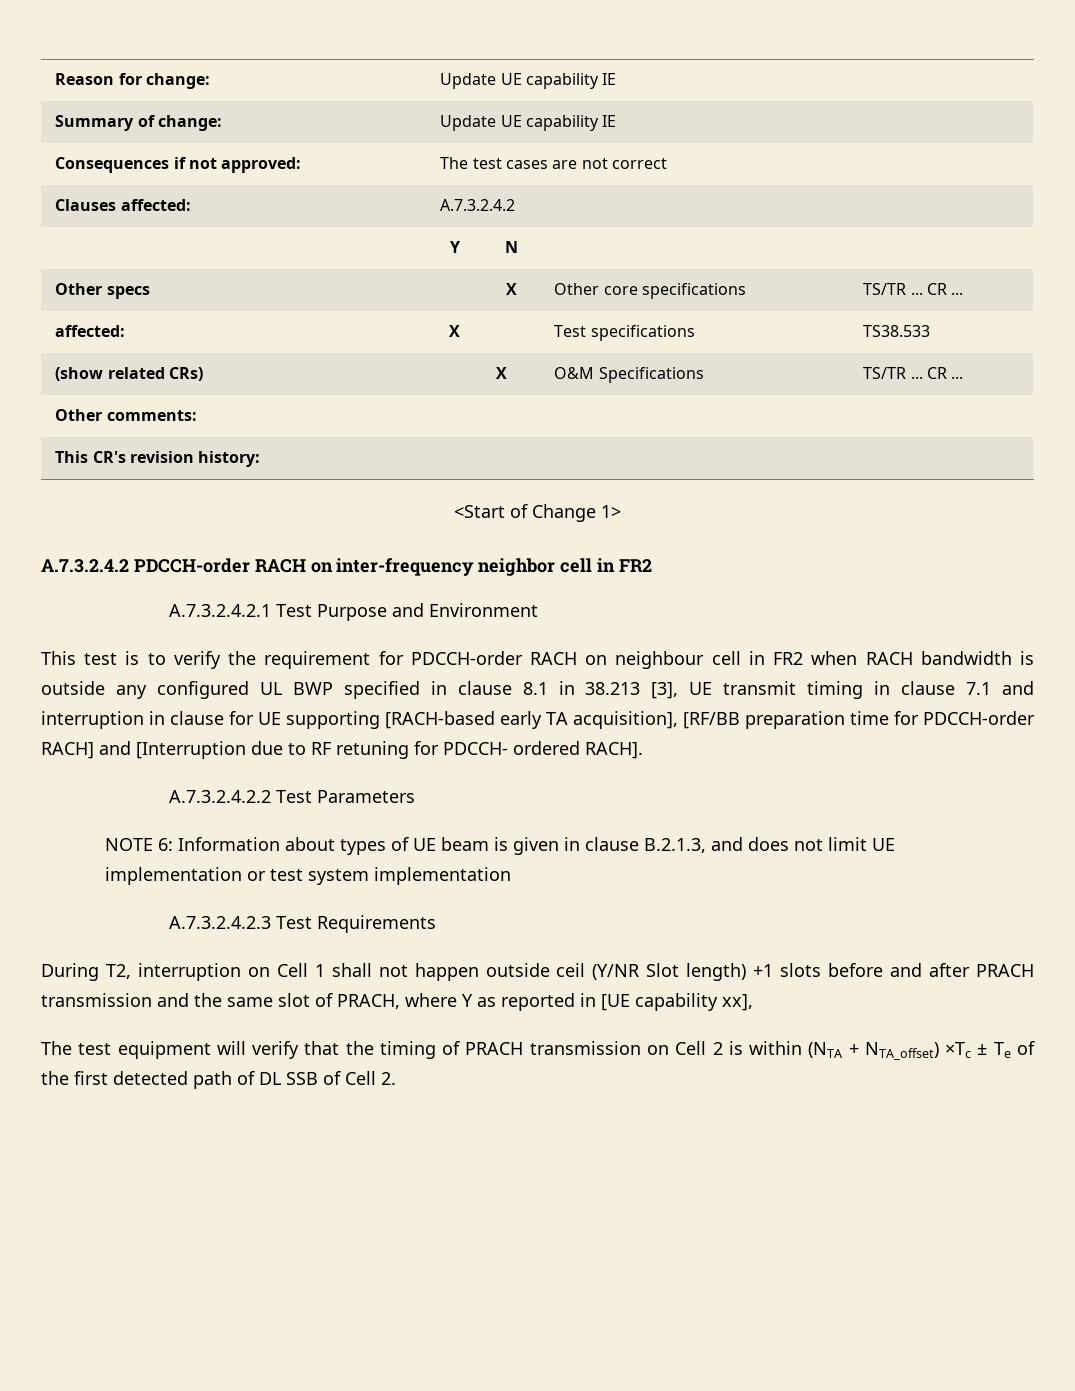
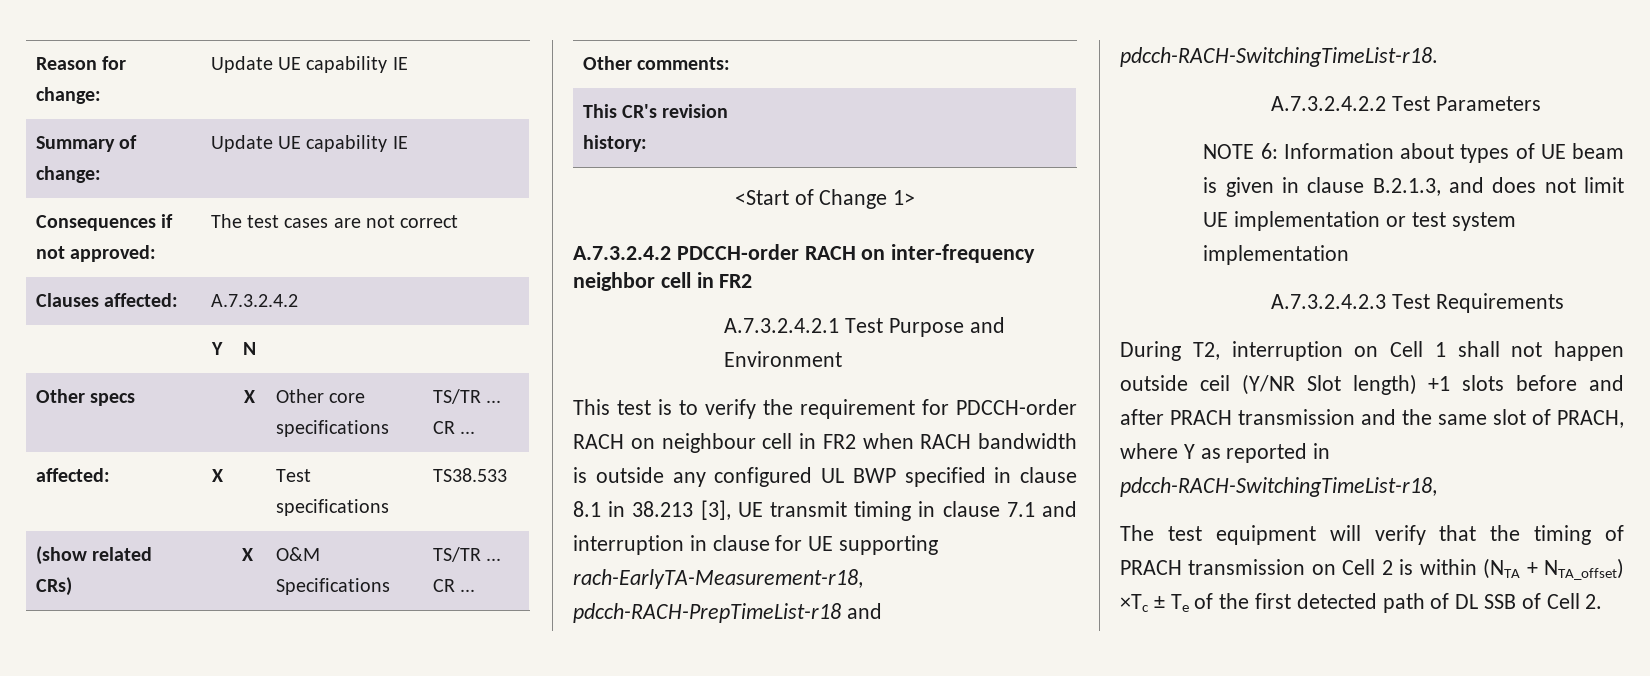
- This test is to verify the requirement for PDCCH-order RACH on neighbour cell in FR2 when RACH bandwidth is outside any configured UL BWP specified in clause 8.1 in 38.213 [3], UE transmit timing in clause 7.1 and interruption in clause for UE supporting [RACH-based early TA acquisition], [RF/BB preparation time for PDCCH-order RACH] and [Interruption due to RF retuning for PDCCH- ordered RACH].
+ This test is to verify the requirement for PDCCH-order RACH on neighbour cell in FR2 when RACH bandwidth is outside any configured UL BWP specified in clause 8.1 in 38.213 [3], UE transmit timing in clause 7.1 and interruption in clause for UE supporting rach-EarlyTA-Measurement-r18, pdcch-RACH-PrepTimeList-r18 and pdcch-RACH-SwitchingTimeList-r18.
- During T2, interruption on Cell 1 shall not happen outside ceil (Y/NR Slot length) +1 slots before and after PRACH transmission and the same slot of PRACH, where Y as reported in [UE capability xx],
+ During T2, interruption on Cell 1 shall not happen outside ceil (Y/NR Slot length) +1 slots before and after PRACH transmission and the same slot of PRACH, where Y as reported in pdcch-RACH-SwitchingTimeList-r18,

